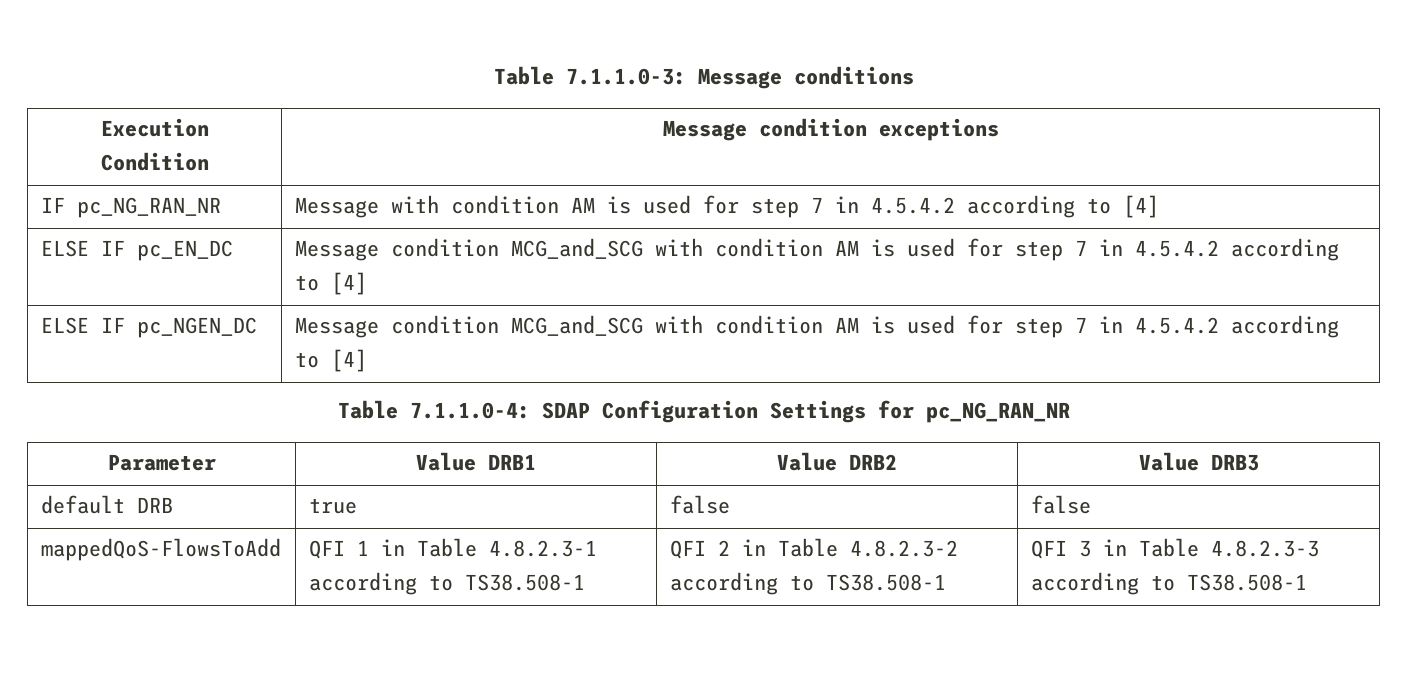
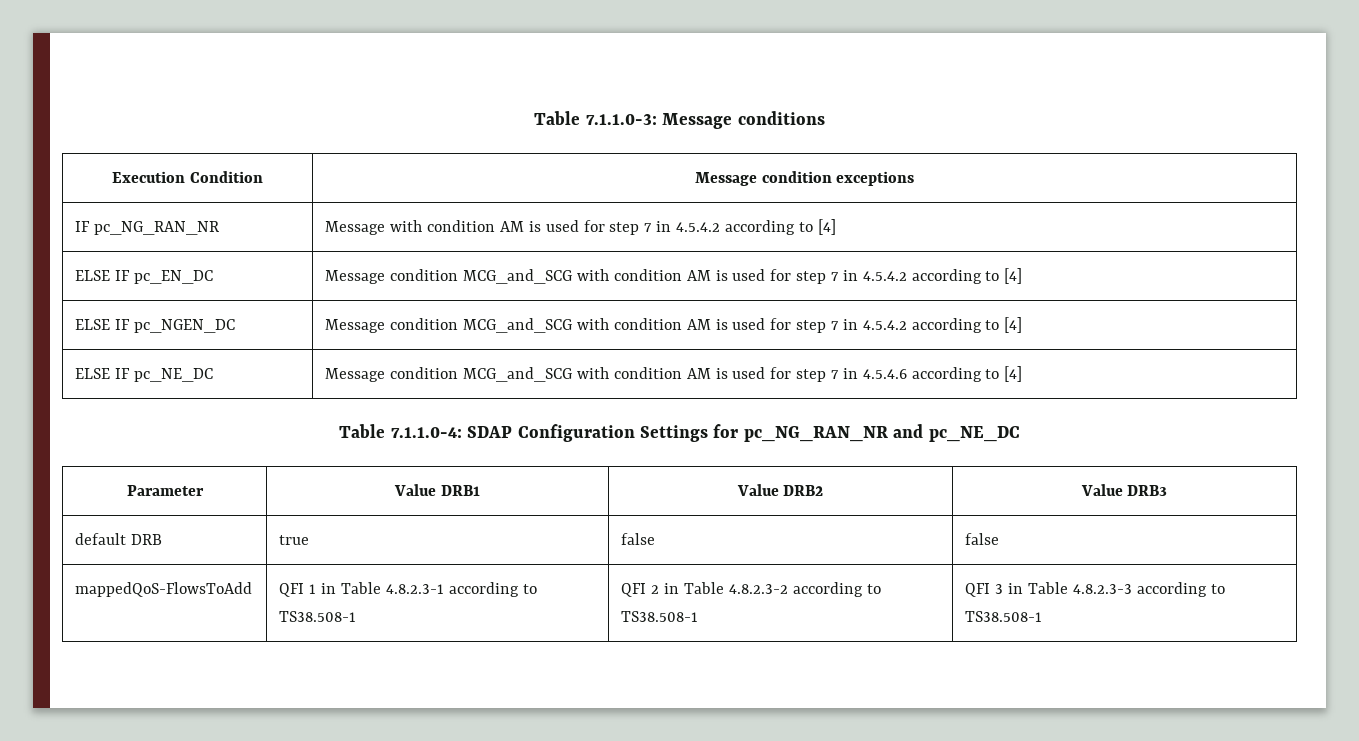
+ ELSE IF pc_NE_DC | Message condition MCG_and_SCG with condition AM is used for step 7 in 4.5.4.6 according to [4]
- Table 7.1.1.0-4: SDAP Configuration Settings for pc_NG_RAN_NR
+ Table 7.1.1.0-4: SDAP Configuration Settings for pc_NG_RAN_NR and pc_NE_DC

